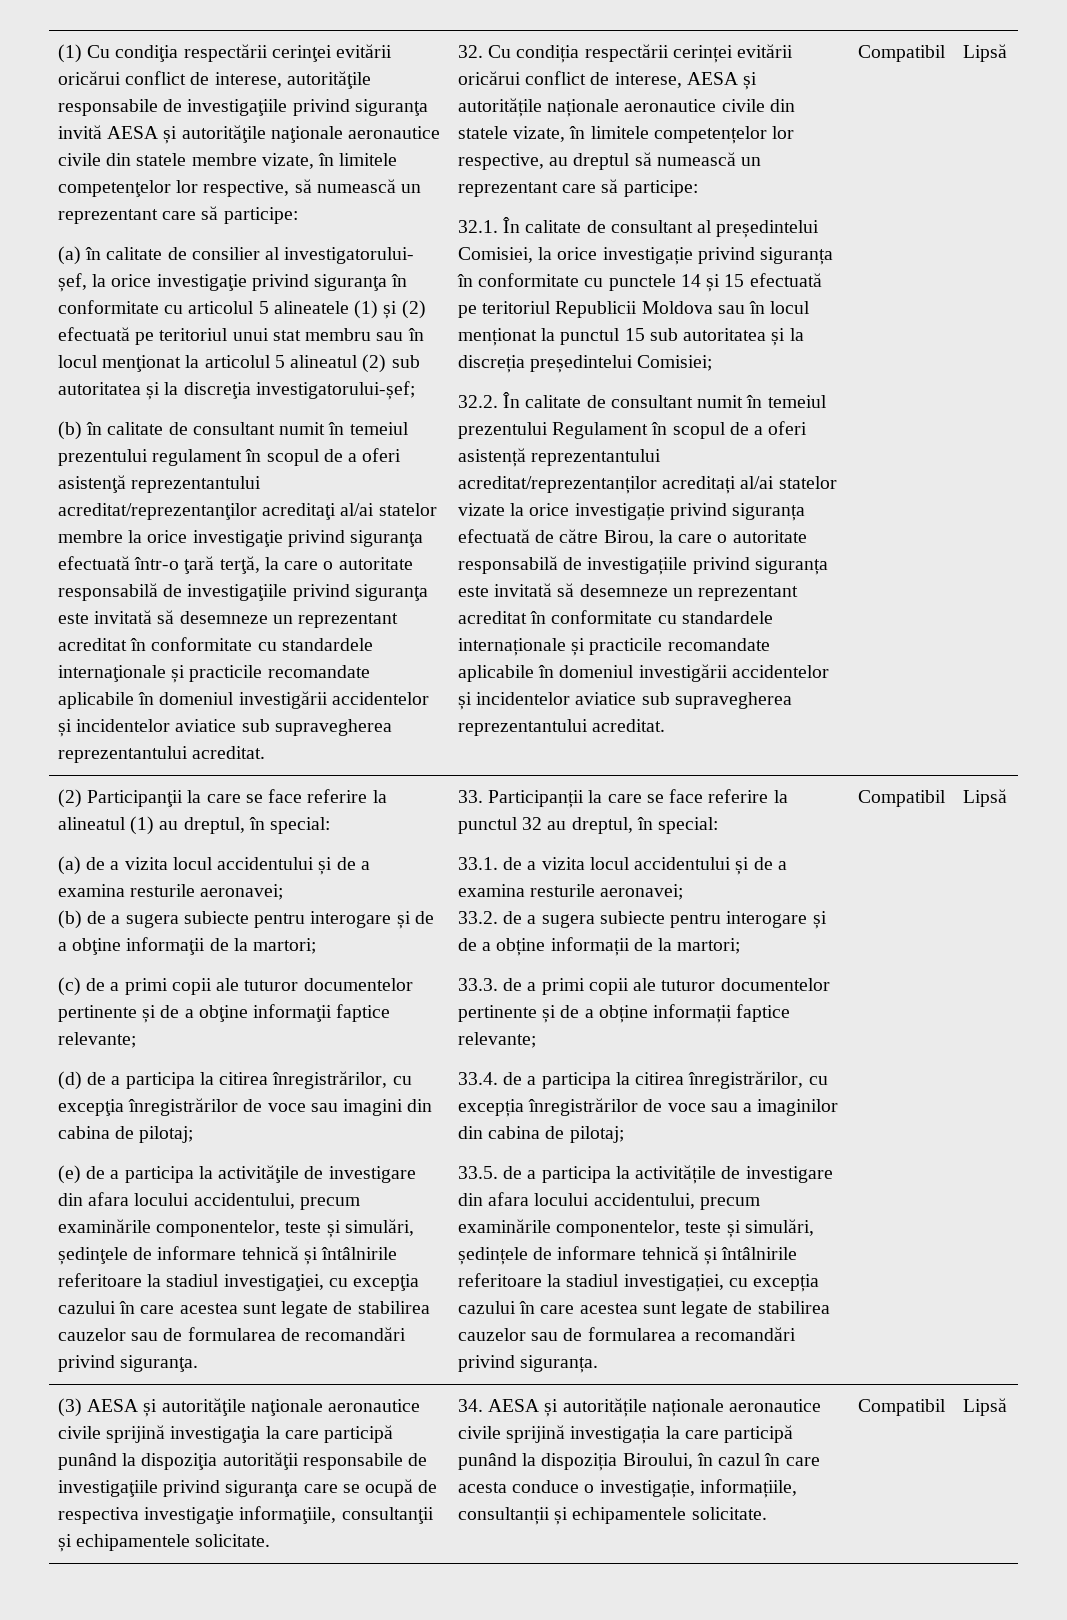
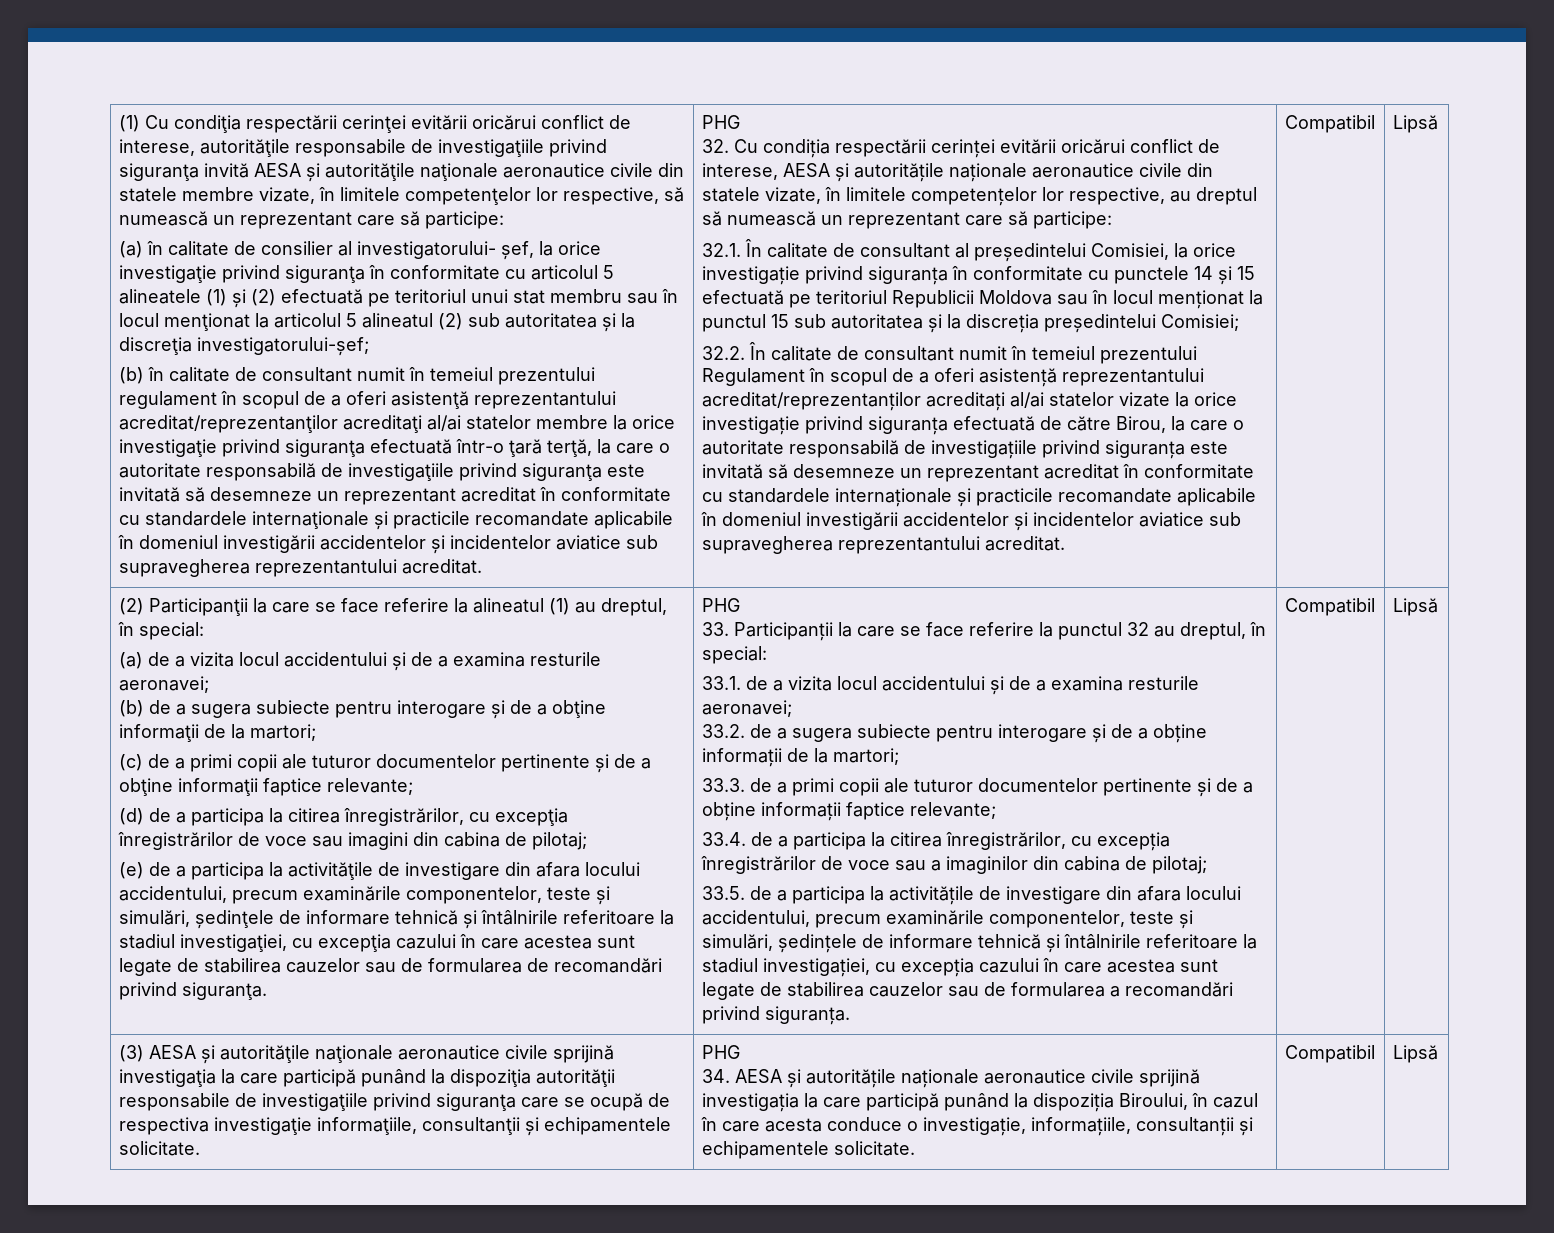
- (b) în calitate de consultant numit în temeiul prezentului regulament în scopul de a oferi asistenţă reprezentantului acreditat/reprezentanţilor acreditaţi al/ai statelor membre la orice investigaţie privind siguranţa efectuată într-o ţară terţă, la care o autoritate responsabilă de investigaţiile privind siguranţa este invitată să desemneze un reprezentant acreditat în conformitate cu standardele internaţionale și practicile recomandate aplicabile în domeniul investigării accidentelor și incidentelor aviatice sub supravegherea reprezentantului acreditat.
+ (b) în calitate de consultant numit în temeiul prezentului regulament în scopul de a oferi asistenţă reprezentantului acreditat/reprezentanţilor acreditaţi al/ai statelor membre la orice investigaţie privind siguranţa efectuată într-o ţară terţă, la care o autoritate responsabilă de investigaţiile privind siguranţa este invitată să desemneze un reprezentant acreditat în conformitate cu standardele internaţionale și practicile recomandate aplicabile în domeniul investigării accidentelor și incidentelor aviatice sub supravegherea reprezentantului acreditat. | PHG
- (e) de a participa la activităţile de investigare din afara locului accidentului, precum examinările componentelor, teste și simulări, ședinţele de informare tehnică și întâlnirile referitoare la stadiul investigaţiei, cu excepţia cazului în care acestea sunt legate de stabilirea cauzelor sau de formularea de recomandări privind siguranţa.
+ (e) de a participa la activităţile de investigare din afara locului accidentului, precum examinările componentelor, teste și simulări, ședinţele de informare tehnică și întâlnirile referitoare la stadiul investigaţiei, cu excepţia cazului în care acestea sunt legate de stabilirea cauzelor sau de formularea de recomandări privind siguranţa. | PHG
- (3) AESA și autorităţile naţionale aeronautice civile sprijină investigaţia la care participă punând la dispoziţia autorităţii responsabile de investigaţiile privind siguranţa care se ocupă de respectiva investigaţie informaţiile, consultanţii și echipamentele solicitate.
+ (3) AESA și autorităţile naţionale aeronautice civile sprijină investigaţia la care participă punând la dispoziţia autorităţii responsabile de investigaţiile privind siguranţa care se ocupă de respectiva investigaţie informaţiile, consultanţii și echipamentele solicitate. | PHG

